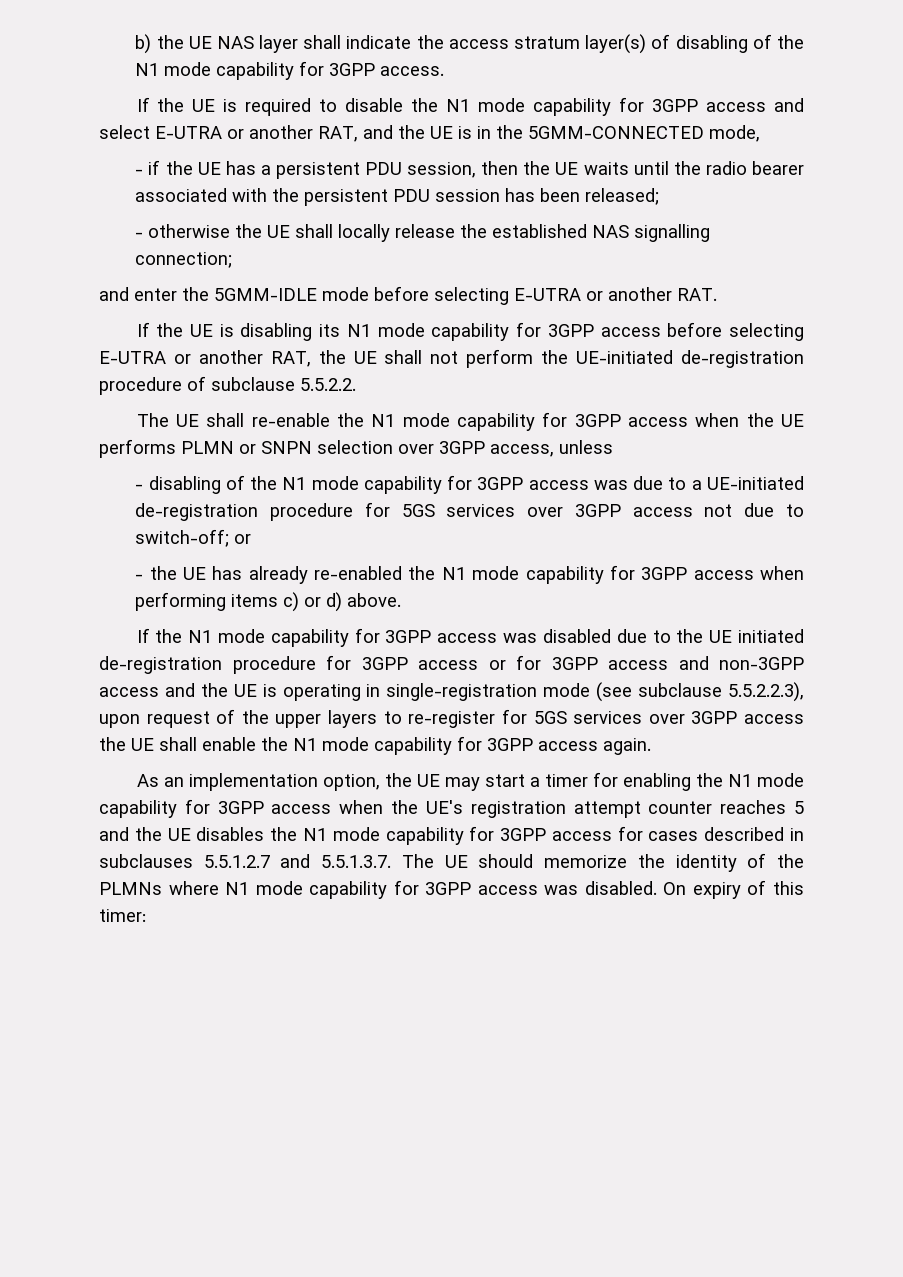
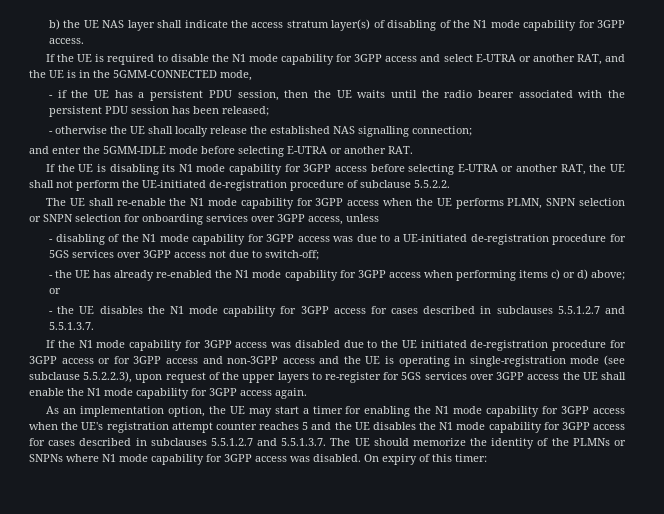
- The UE shall re-enable the N1 mode capability for 3GPP access when the UE performs PLMN or SNPN selection over 3GPP access, unless
+ The UE shall re-enable the N1 mode capability for 3GPP access when the UE performs PLMN, SNPN selection or SNPN selection for onboarding services over 3GPP access, unless
- - disabling of the N1 mode capability for 3GPP access was due to a UE-initiated de-registration procedure for 5GS services over 3GPP access not due to switch-off; or
+ - disabling of the N1 mode capability for 3GPP access was due to a UE-initiated de-registration procedure for 5GS services over 3GPP access not due to switch-off;
- - the UE has already re-enabled the N1 mode capability for 3GPP access when performing items c) or d) above.
+ - the UE has already re-enabled the N1 mode capability for 3GPP access when performing items c) or d) above; or
+ - the UE disables the N1 mode capability for 3GPP access for cases described in subclauses 5.5.1.2.7 and 5.5.1.3.7.
- As an implementation option, the UE may start a timer for enabling the N1 mode capability for 3GPP access when the UE's registration attempt counter reaches 5 and the UE disables the N1 mode capability for 3GPP access for cases described in subclauses 5.5.1.2.7 and 5.5.1.3.7. The UE should memorize the identity of the PLMNs where N1 mode capability for 3GPP access was disabled.
+ As an implementation option, the UE may start a timer for enabling the N1 mode capability for 3GPP access when the UE's registration attempt counter reaches 5 and the UE disables the N1 mode capability for 3GPP access for cases described in subclauses 5.5.1.2.7 and 5.5.1.3.7. The UE should memorize the identity of the PLMNs or SNPNs where N1 mode capability for 3GPP access was disabled.

